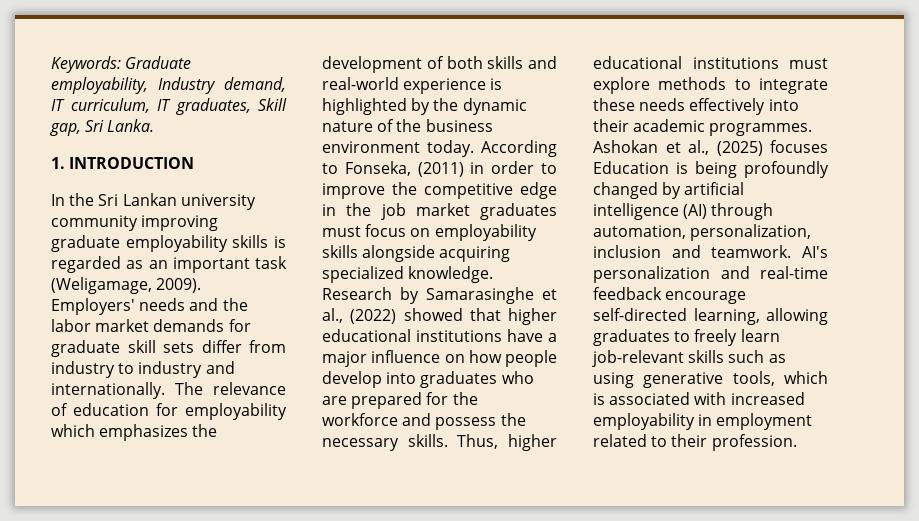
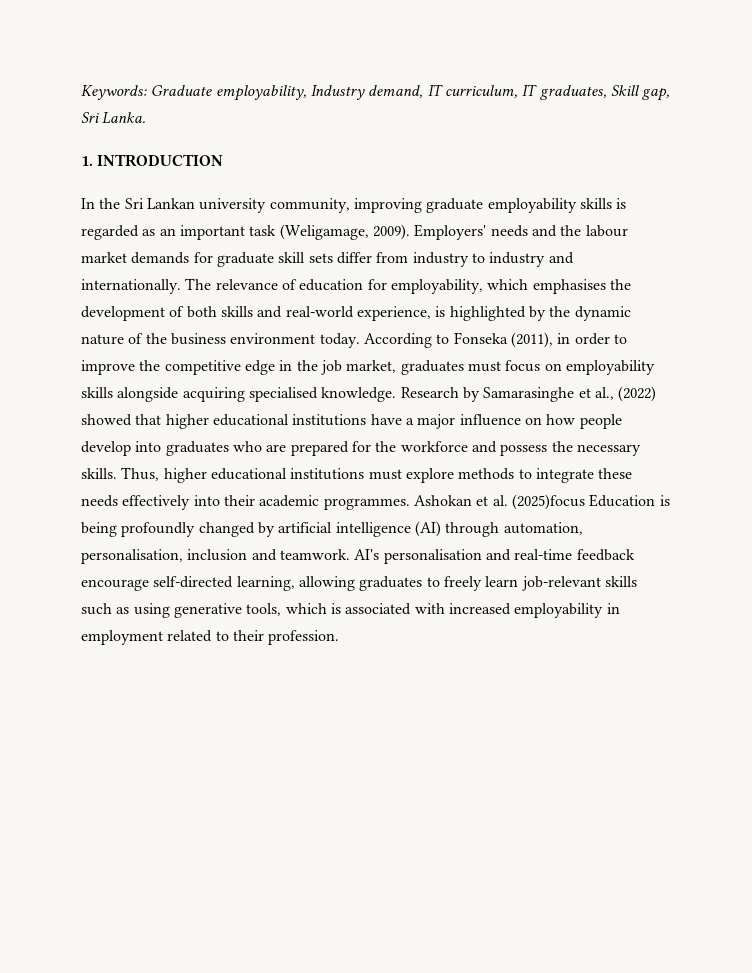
- In the Sri Lankan university community improving graduate employability skills is regarded as an important task (Weligamage, 2009).
+ In the Sri Lankan university community, improving graduate employability skills is regarded as an important task (Weligamage, 2009).
- Employers' needs and the labor market demands for graduate skill sets differ from industry to industry and internationally.
+ Employers' needs and the labour market demands for graduate skill sets differ from industry to industry and internationally.
- The relevance of education for employability which emphasizes the development of both skills and real-world experience is highlighted by the dynamic nature of the business environment today.
+ The relevance of education for employability, which emphasises the development of both skills and real-world experience, is highlighted by the dynamic nature of the business environment today.
- According to Fonseka, (2011) in order to improve the competitive edge in the job market graduates must focus on employability skills alongside acquiring specialized knowledge.
+ According to Fonseka (2011), in order to improve the competitive edge in the job market, graduates must focus on employability skills alongside acquiring specialised knowledge.
- Ashokan et al., (2025) focuses Education is being profoundly changed by artificial intelligence (AI) through automation, personalization, inclusion and teamwork.
+ Ashokan et al. (2025)focus Education is being profoundly changed by artificial intelligence (AI) through automation, personalisation, inclusion and teamwork.
- AI's personalization and real-time feedback encourage self-directed learning, allowing graduates to freely learn job-relevant skills such as using generative tools, which is associated with increased employability in employment related to their profession.
+ AI's personalisation and real-time feedback encourage self-directed learning, allowing graduates to freely learn job-relevant skills such as using generative tools, which is associated with increased employability in employment related to their profession.

